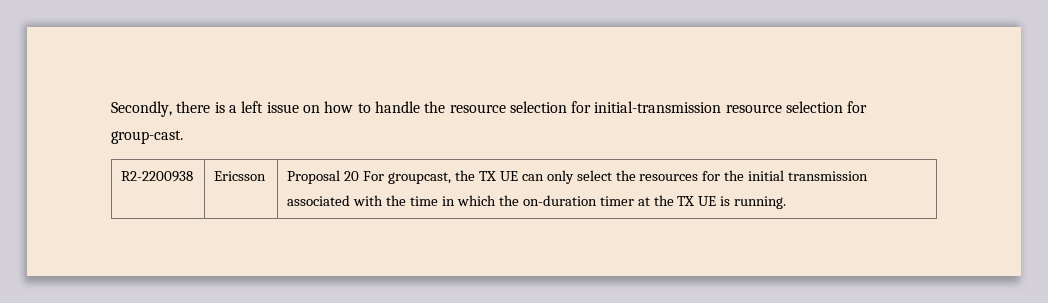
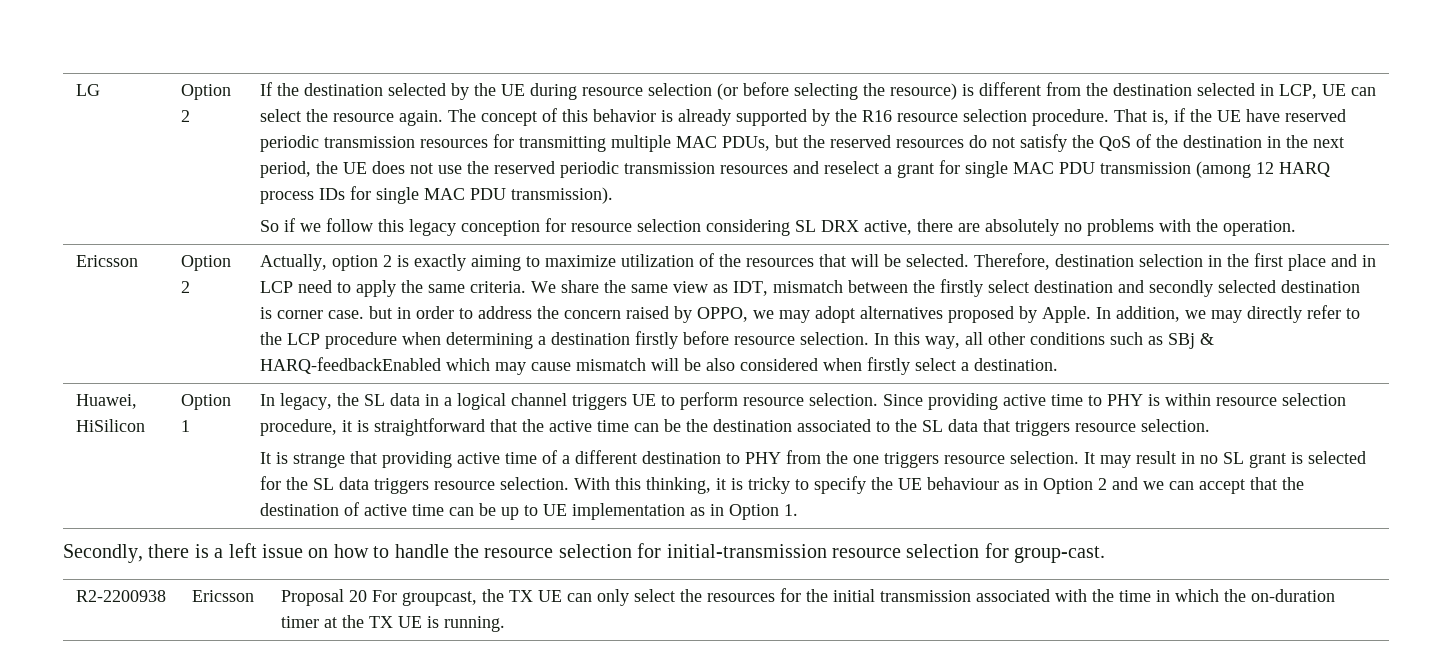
+ LG | Option 2 | If the destination selected by the UE during resource selection (or before selecting the resource) is different from the destination selected in LCP, UE can select the resource again. The concept of this behavior is already supported by the R16 resource selection procedure. That is, if the UE have reserved periodic transmission resources for transmitting multiple MAC PDUs, but the reserved resources do not satisfy the QoS of the destination in the next period, the UE does not use the reserved periodic transmission resources and reselect a grant for single MAC PDU transmission (among 12 HARQ process IDs for single MAC PDU transmission).
+ So if we follow this legacy conception for resource selection considering SL DRX active, there are absolutely no problems with the operation.
+ Ericsson | Option 2 | Actually, option 2 is exactly aiming to maximize utilization of the resources that will be selected. Therefore, destination selection in the first place and in LCP need to apply the same criteria. We share the same view as IDT, mismatch between the firstly select destination and secondly selected destination is corner case. but in order to address the concern raised by OPPO, we may adopt alternatives proposed by Apple. In addition, we may directly refer to the LCP procedure when determining a destination firstly before resource selection. In this way, all other conditions such as SBj & HARQ-feedbackEnabled which may cause mismatch will be also considered when firstly select a destination.
+ Huawei, HiSilicon | Option 1 | In legacy, the SL data in a logical channel triggers UE to perform resource selection. Since providing active time to PHY is within resource selection procedure, it is straightforward that the active time can be the destination associated to the SL data that triggers resource selection.
+ It is strange that providing active time of a different destination to PHY from the one triggers resource selection. It may result in no SL grant is selected for the SL data triggers resource selection. With this thinking, it is tricky to specify the UE behaviour as in Option 2 and we can accept that the destination of active time can be up to UE implementation as in Option 1.

